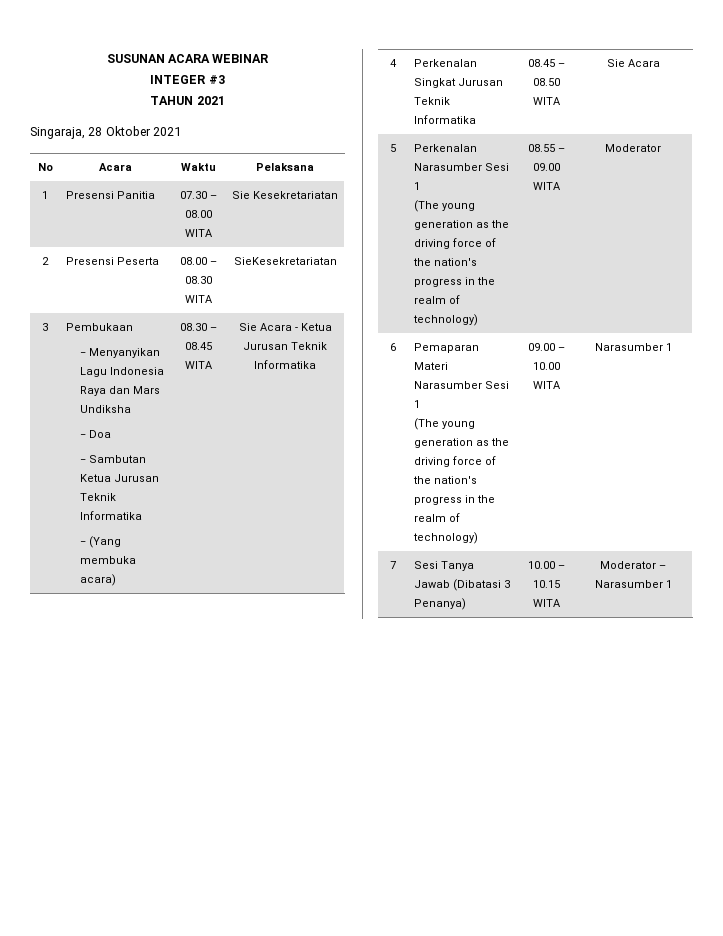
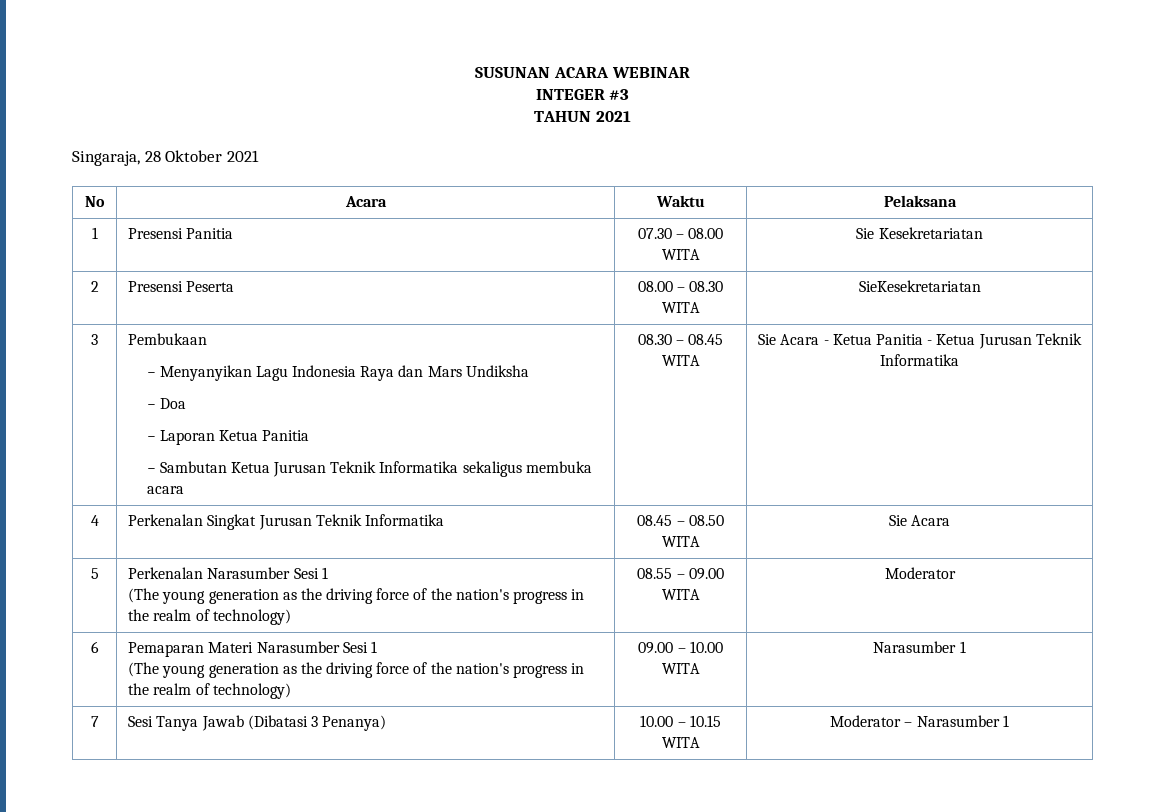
  3 | Pembukaan
  − Menyanyikan Lagu Indonesia Raya dan Mars Undiksha
  − Doa
- − Sambutan Ketua Jurusan Teknik Informatika
- − (Yang membuka acara) | 08.30 – 08.45 WITA | Sie Acara - Ketua Jurusan Teknik Informatika
+ − Laporan Ketua Panitia
+ − Sambutan Ketua Jurusan Teknik Informatika sekaligus membuka acara | 08.30 – 08.45 WITA | Sie Acara - Ketua Panitia - Ketua Jurusan Teknik Informatika

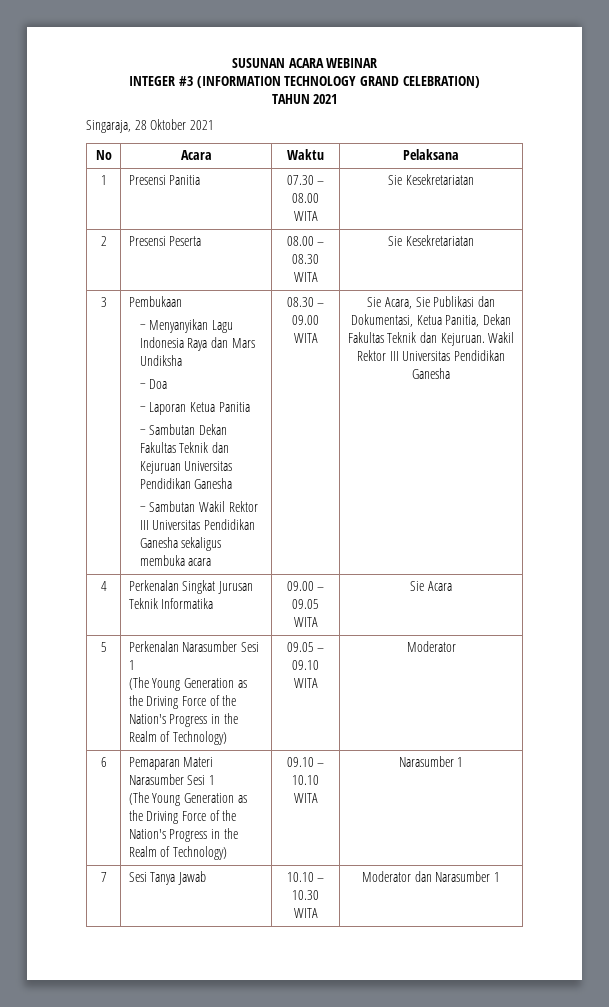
- INTEGER #3
+ INTEGER #3 (INFORMATION TECHNOLOGY GRAND CELEBRATION)
- 2 | Presensi Peserta | 08.00 – 08.30 WITA | SieKesekretariatan
+ 2 | Presensi Peserta | 08.00 – 08.30 WITA | Sie Kesekretariatan
- − Sambutan Ketua Jurusan Teknik Informatika sekaligus membuka acara
+ − Sambutan Dekan Fakultas Teknik dan Kejuruan Universitas Pendidikan Ganesha
+ − Sambutan Wakil Rektor III Universitas Pendidikan Ganesha sekaligus membuka acara
- 08.30 – 08.45 WITA | Sie Acara - Ketua Panitia - Ketua Jurusan Teknik Informatika
+ 08.30 – 09.00 WITA | Sie Acara, Sie Publikasi dan Dokumentasi, Ketua Panitia, Dekan Fakultas Teknik dan Kejuruan. Wakil Rektor III Universitas Pendidikan Ganesha
- 4 | Perkenalan Singkat Jurusan Teknik Informatika | 08.45 – 08.50 WITA | Sie Acara
+ 4 | Perkenalan Singkat Jurusan Teknik Informatika | 09.00 – 09.05 WITA | Sie Acara
  5 | Perkenalan Narasumber Sesi 1
- (The young generation as the driving force of the nation's progress in the realm of technology) | 08.55 – 09.00 WITA | Moderator
+ (The Young Generation as the Driving Force of the Nation's Progress in the Realm of Technology) | 09.05 – 09.10 WITA | Moderator
  6 | Pemaparan Materi Narasumber Sesi 1
- (The young generation as the driving force of the nation's progress in the realm of technology) | 09.00 – 10.00 WITA | Narasumber 1
+ (The Young Generation as the Driving Force of the Nation's Progress in the Realm of Technology) | 09.10 – 10.10 WITA | Narasumber 1
- 7 | Sesi Tanya Jawab (Dibatasi 3 Penanya) | 10.00 – 10.15 WITA | Moderator – Narasumber 1
+ 7 | Sesi Tanya Jawab | 10.10 – 10.30 WITA | Moderator dan Narasumber 1

